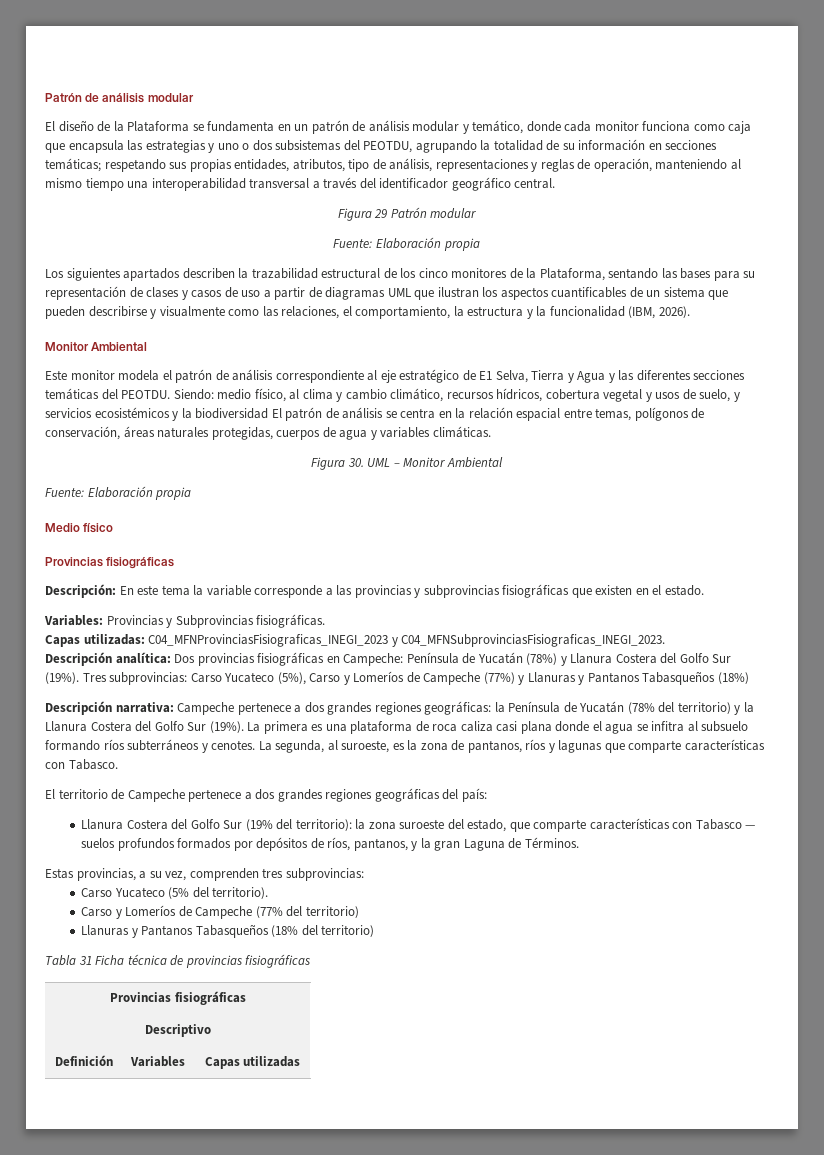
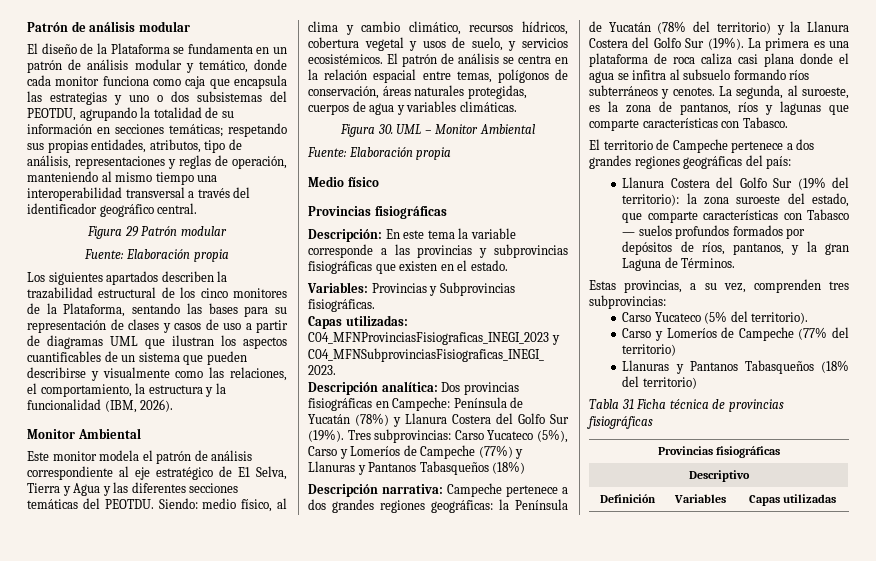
- Siendo: medio físico, al clima y cambio climático, recursos hídricos, cobertura vegetal y usos de suelo, y servicios ecosistémicos y la biodiversidad El patrón de análisis se centra en la relación espacial entre temas, polígonos de conservación, áreas naturales protegidas, cuerpos de agua y variables climáticas.
+ Siendo: medio físico, al clima y cambio climático, recursos hídricos, cobertura vegetal y usos de suelo, y servicios ecosistémicos. El patrón de análisis se centra en la relación espacial entre temas, polígonos de conservación, áreas naturales protegidas, cuerpos de agua y variables climáticas.

